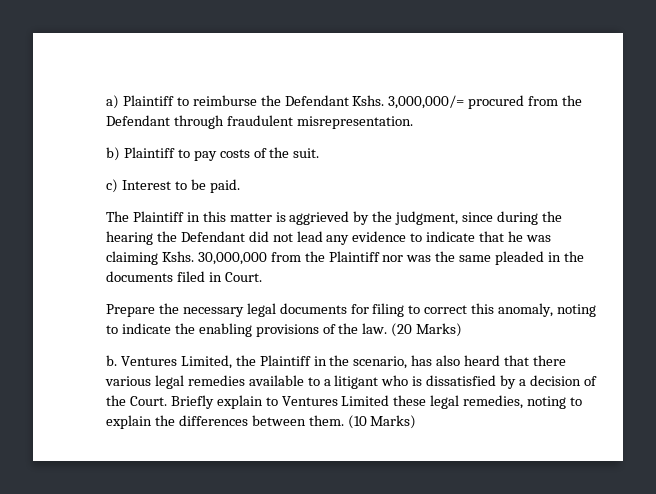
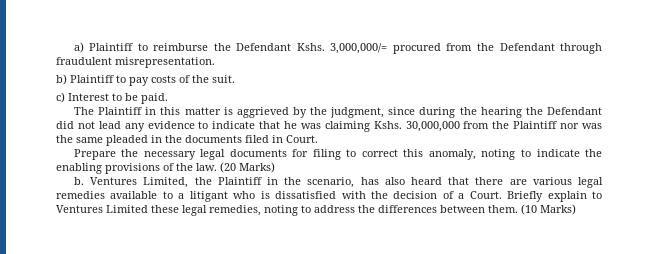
- Ventures Limited, the Plaintiff in the scenario, has also heard that there various legal remedies available to a litigant who is dissatisfied by a decision of the Court.
+ Ventures Limited, the Plaintiff in the scenario, has also heard that there are various legal remedies available to a litigant who is dissatisfied with the decision of a Court.
- Briefly explain to Ventures Limited these legal remedies, noting to explain the differences between them.
+ Briefly explain to Ventures Limited these legal remedies, noting to address the differences between them.

